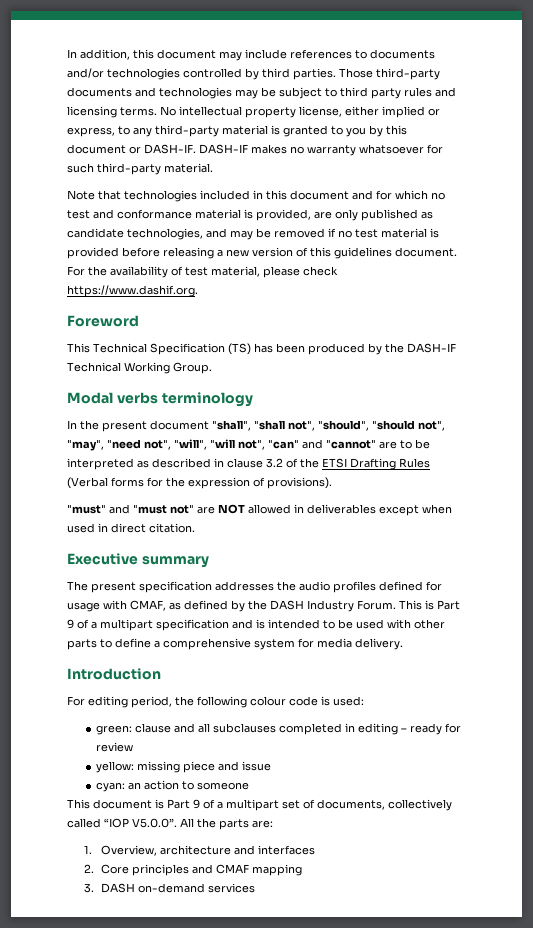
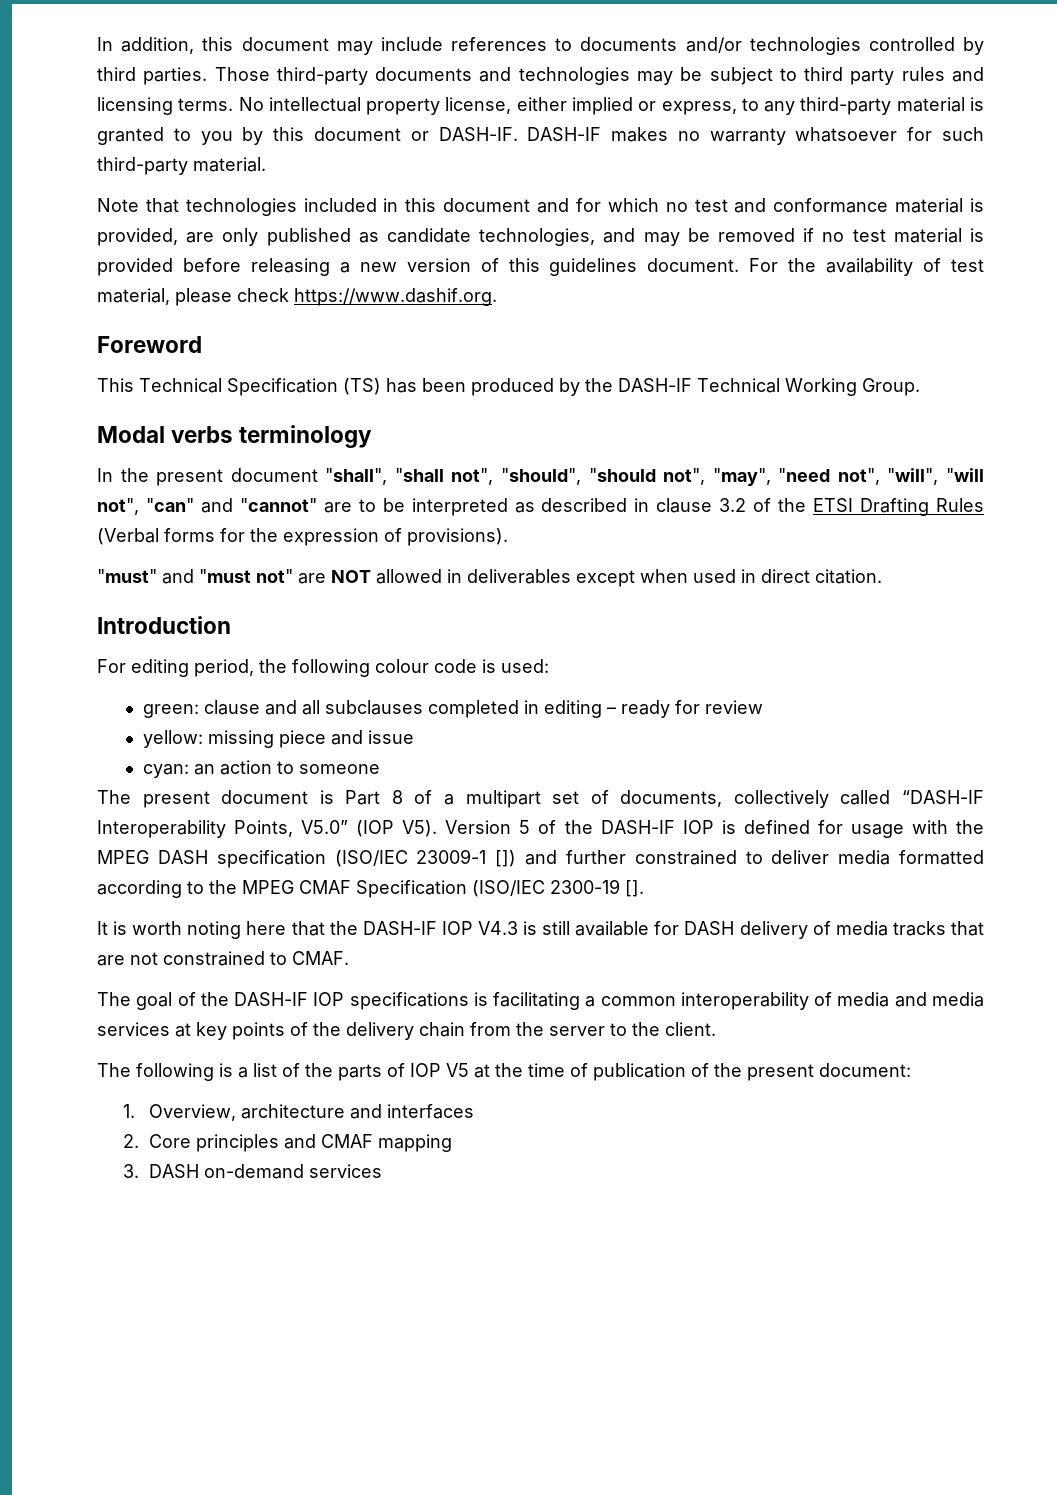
- Executive summary
- The present specification addresses the audio profiles defined for usage with CMAF, as defined by the DASH Industry Forum. This is Part 9 of a multipart specification and is intended to be used with other parts to define a comprehensive system for media delivery.
- This document is Part 9 of a multipart set of documents, collectively called “IOP V5.0.0”. All the parts are:
+ The present document is Part 8 of a multipart set of documents, collectively called “DASH-IF Interoperability Points, V5.0” (IOP V5). Version 5 of the DASH-IF IOP is defined for usage with the MPEG DASH specification (ISO/IEC 23009-1 []) and further constrained to deliver media formatted according to the MPEG CMAF Specification (ISO/IEC 2300-19 [].
+ It is worth noting here that the DASH-IF IOP V4.3 is still available for DASH delivery of media tracks that are not constrained to CMAF.
+ The goal of the DASH-IF IOP specifications is facilitating a common interoperability of media and media services at key points of the delivery chain from the server to the client.
+ The following is a list of the parts of IOP V5 at the time of publication of the present document:

